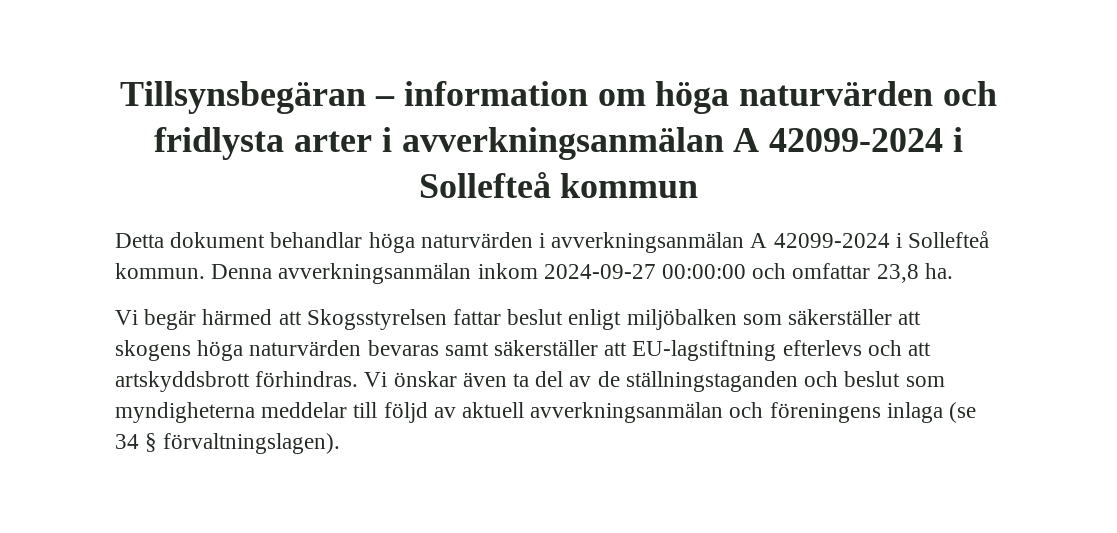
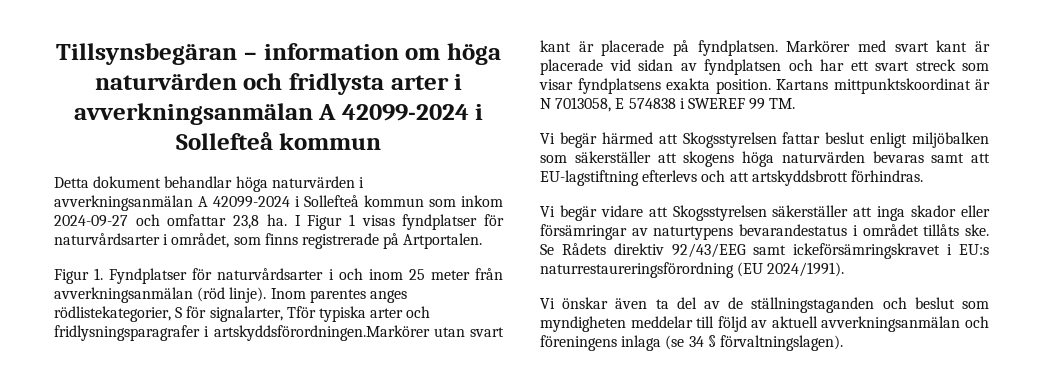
- Detta dokument behandlar höga naturvärden i avverkningsanmälan A 42099-2024 i Sollefteå kommun. Denna avverkningsanmälan inkom 2024-09-27 00:00:00 och omfattar 23,8 ha.
+ Detta dokument behandlar höga naturvärden i avverkningsanmälan A 42099-2024 i Sollefteå kommun som inkom 2024-09-27 och omfattar 23,8 ha. I Figur 1 visas fyndplatser för naturvårdsarter i området, som finns registrerade på Artportalen.
+ Figur 1. Fyndplatser för naturvårdsarter i och inom 25 meter från avverkningsanmälan (röd linje). Inom parentes anges rödlistekategorier, S för signalarter, Tför typiska arter och fridlysningsparagrafer i artskyddsförordningen.Markörer utan svart kant är placerade på fyndplatsen. Markörer med svart kant är placerade vid sidan av fyndplatsen och har ett svart streck som visar fyndplatsens exakta position. Kartans mittpunktskoordinat är N 7013058, E 574838 i SWEREF 99 TM.
- Vi begär härmed att Skogsstyrelsen fattar beslut enligt miljöbalken som säkerställer att skogens höga naturvärden bevaras samt säkerställer att EU-lagstiftning efterlevs och att artskyddsbrott förhindras. Vi önskar även ta del av de ställningstaganden och beslut som myndigheterna meddelar till följd av aktuell avverkningsanmälan och föreningens inlaga (se 34 § förvaltningslagen).
+ Vi begär härmed att Skogsstyrelsen fattar beslut enligt miljöbalken som säkerställer att skogens höga naturvärden bevaras samt att EU-lagstiftning efterlevs och att artskyddsbrott förhindras.
+ Vi begär vidare att Skogsstyrelsen säkerställer att inga skador eller försämringar av naturtypens bevarandestatus i området tillåts ske. Se Rådets direktiv 92/43/EEG samt ickeförsämringskravet i EU:s naturrestaureringsförordning (EU 2024/1991).
+ Vi önskar även ta del av de ställningstaganden och beslut som myndigheten meddelar till följd av aktuell avverkningsanmälan och föreningens inlaga (se 34 § förvaltningslagen).

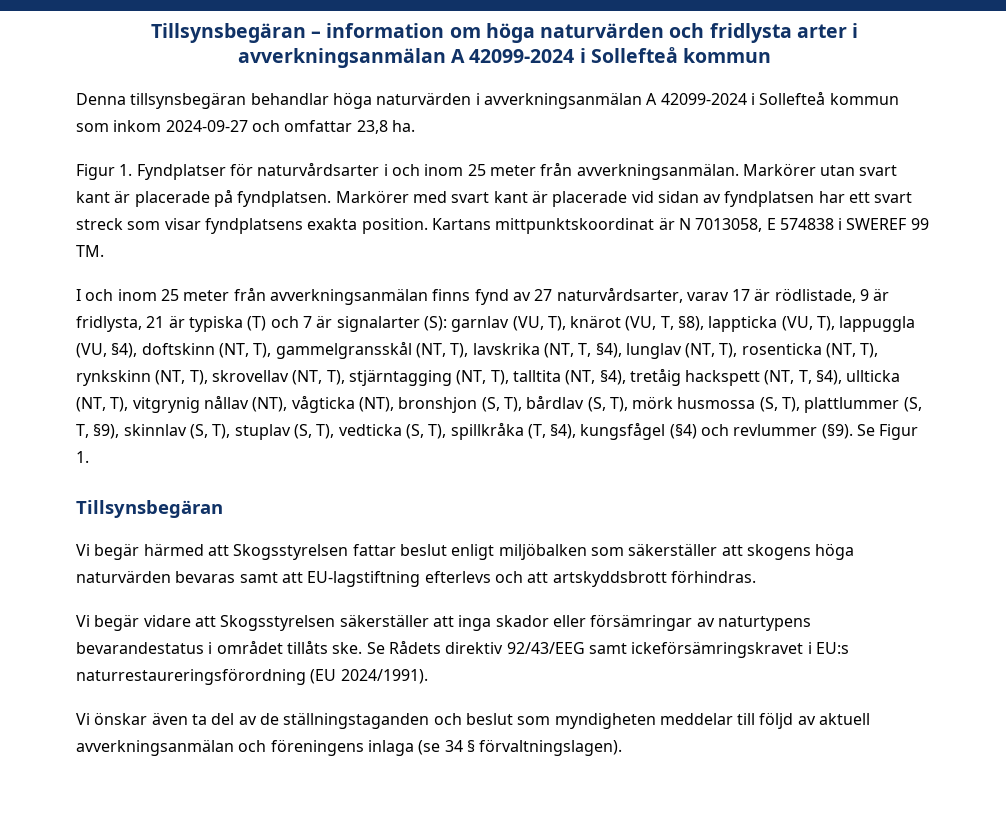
- Detta dokument behandlar höga naturvärden i avverkningsanmälan A 42099-2024 i Sollefteå kommun som inkom 2024-09-27 och omfattar 23,8 ha. I Figur 1 visas fyndplatser för naturvårdsarter i området, som finns registrerade på Artportalen.
+ Denna tillsynsbegäran behandlar höga naturvärden i avverkningsanmälan A 42099-2024 i Sollefteå kommun som inkom 2024-09-27 och omfattar 23,8 ha.
- Figur 1. Fyndplatser för naturvårdsarter i och inom 25 meter från avverkningsanmälan (röd linje). Inom parentes anges rödlistekategorier, S för signalarter, Tför typiska arter och fridlysningsparagrafer i artskyddsförordningen.Markörer utan svart kant är placerade på fyndplatsen.
+ Figur 1. Fyndplatser för naturvårdsarter i och inom 25 meter från avverkningsanmälan. Markörer utan svart kant är placerade på fyndplatsen.
- Markörer med svart kant är placerade vid sidan av fyndplatsen och har ett svart streck som visar fyndplatsens exakta position.
+ Markörer med svart kant är placerade vid sidan av fyndplatsen har ett svart streck som visar fyndplatsens exakta position.
+ I och inom 25 meter från avverkningsanmälan finns fynd av 27 naturvårdsarter, varav 17 är rödlistade, 9 är fridlysta, 21 är typiska (T) och 7 är signalarter (S): garnlav (VU, T), knärot (VU, T, §8), lappticka (VU, T), lappuggla (VU, §4), doftskinn (NT, T), gammelgransskål (NT, T), lavskrika (NT, T, §4), lunglav (NT, T), rosenticka (NT, T), rynkskinn (NT, T), skrovellav (NT, T), stjärntagging (NT, T), talltita (NT, §4), tretåig hackspett (NT, T, §4), ullticka (NT, T), vitgrynig nållav (NT), vågticka (NT), bronshjon (S, T), bårdlav (S, T), mörk husmossa (S, T), plattlummer (S, T, §9), skinnlav (S, T), stuplav (S, T), vedticka (S, T), spillkråka (T, §4), kungsfågel (§4) och revlummer (§9). Se Figur 1.
+ Tillsynsbegäran

